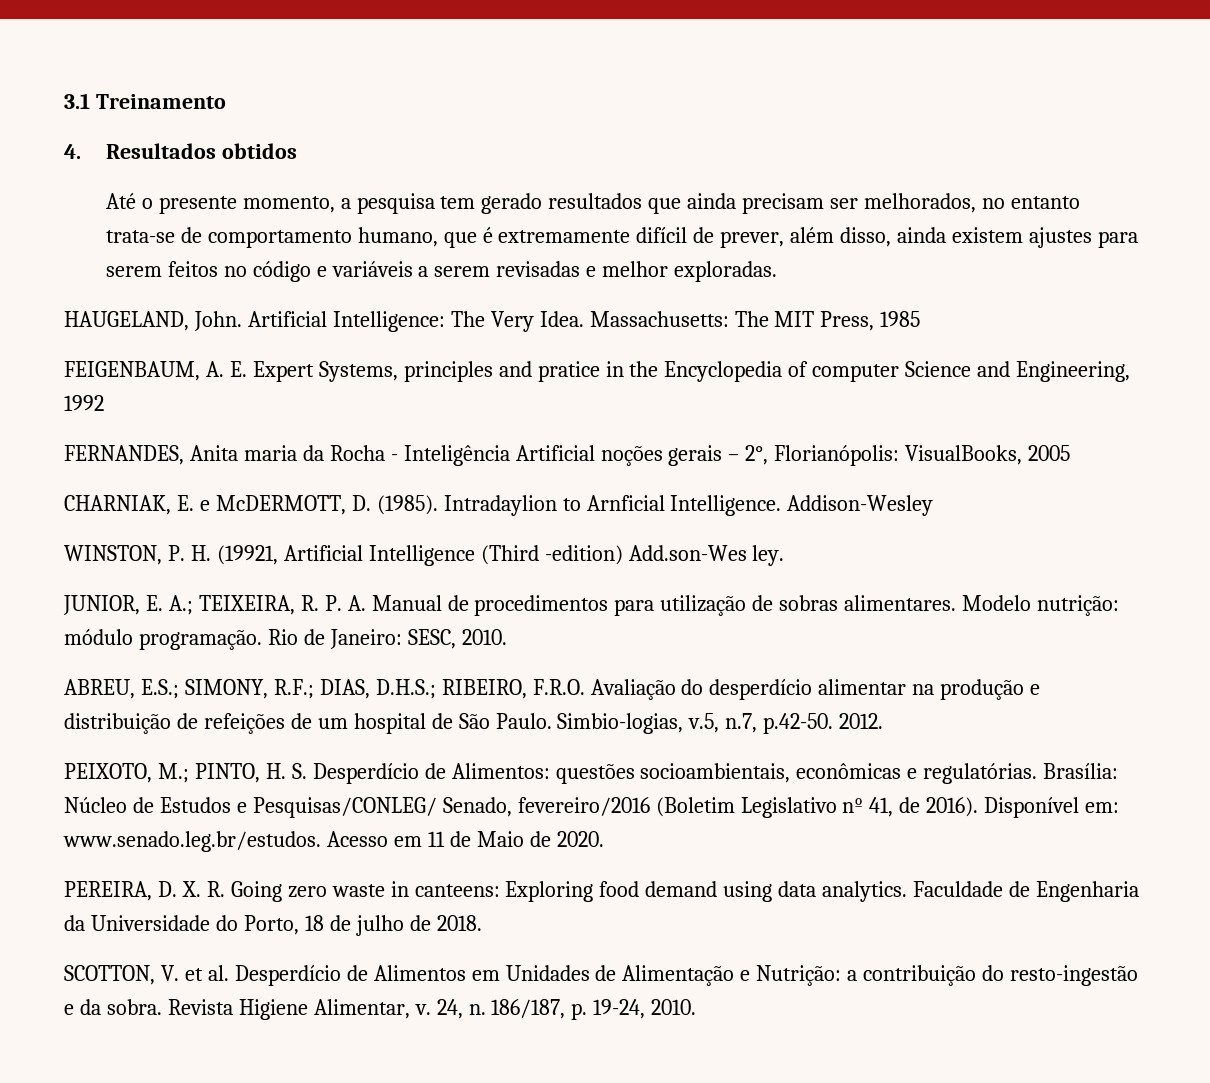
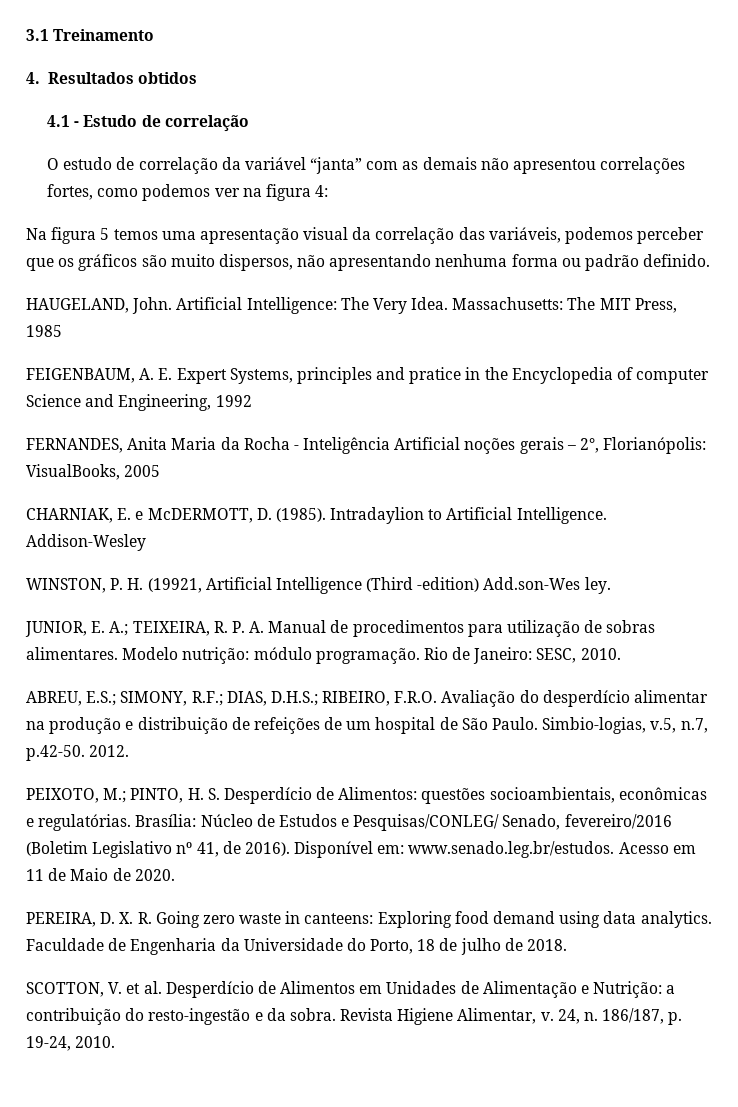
- Até o presente momento, a pesquisa tem gerado resultados que ainda precisam ser melhorados, no entanto trata-se de comportamento humano, que é extremamente difícil de prever, além disso, ainda existem ajustes para serem feitos no código e variáveis a serem revisadas e melhor exploradas.
+ 4.1 - Estudo de correlação
+ O estudo de correlação da variável “janta” com as demais não apresentou correlações fortes, como podemos ver na figura 4:
+ Na figura 5 temos uma apresentação visual da correlação das variáveis, podemos perceber que os gráficos são muito dispersos, não apresentando nenhuma forma ou padrão definido.
- FERNANDES, Anita maria da Rocha - Inteligência Artificial noções gerais – 2°, Florianópolis: VisualBooks, 2005
+ FERNANDES, Anita Maria da Rocha - Inteligência Artificial noções gerais – 2°, Florianópolis: VisualBooks, 2005
- Intradaylion to Arnficial Intelligence.
+ Intradaylion to Artificial Intelligence.

